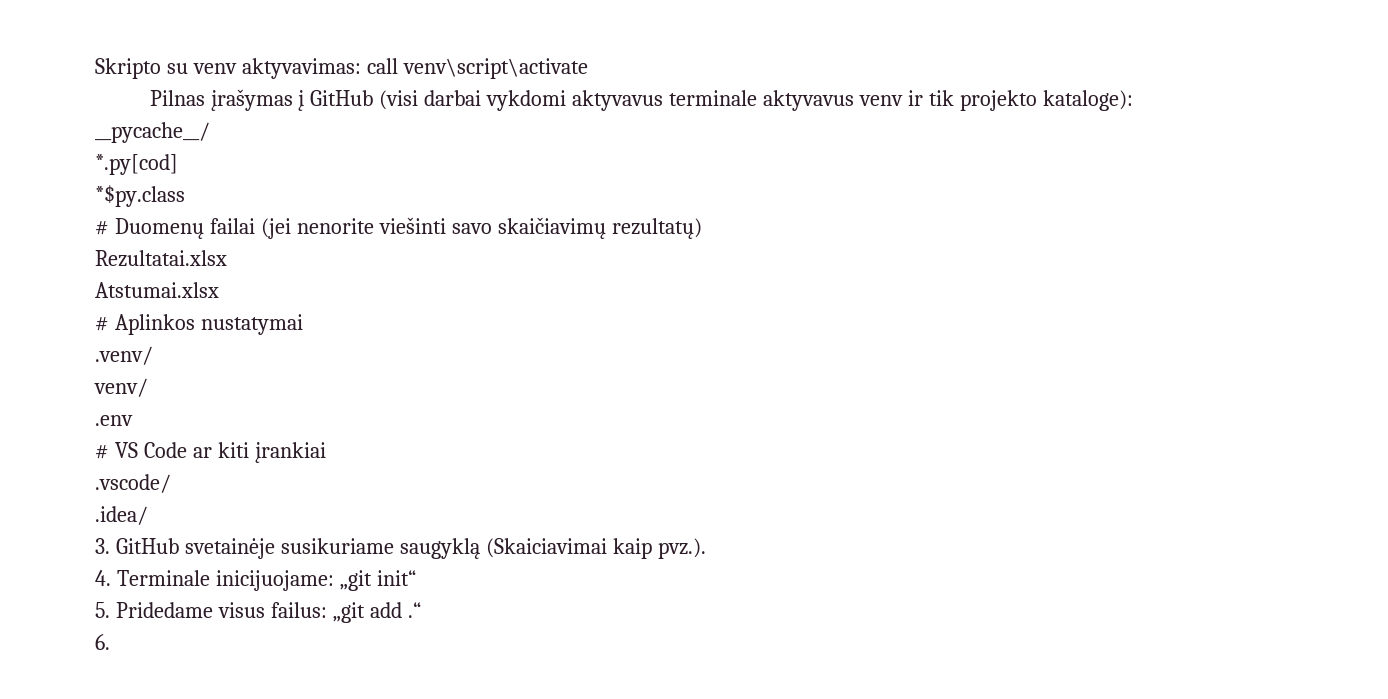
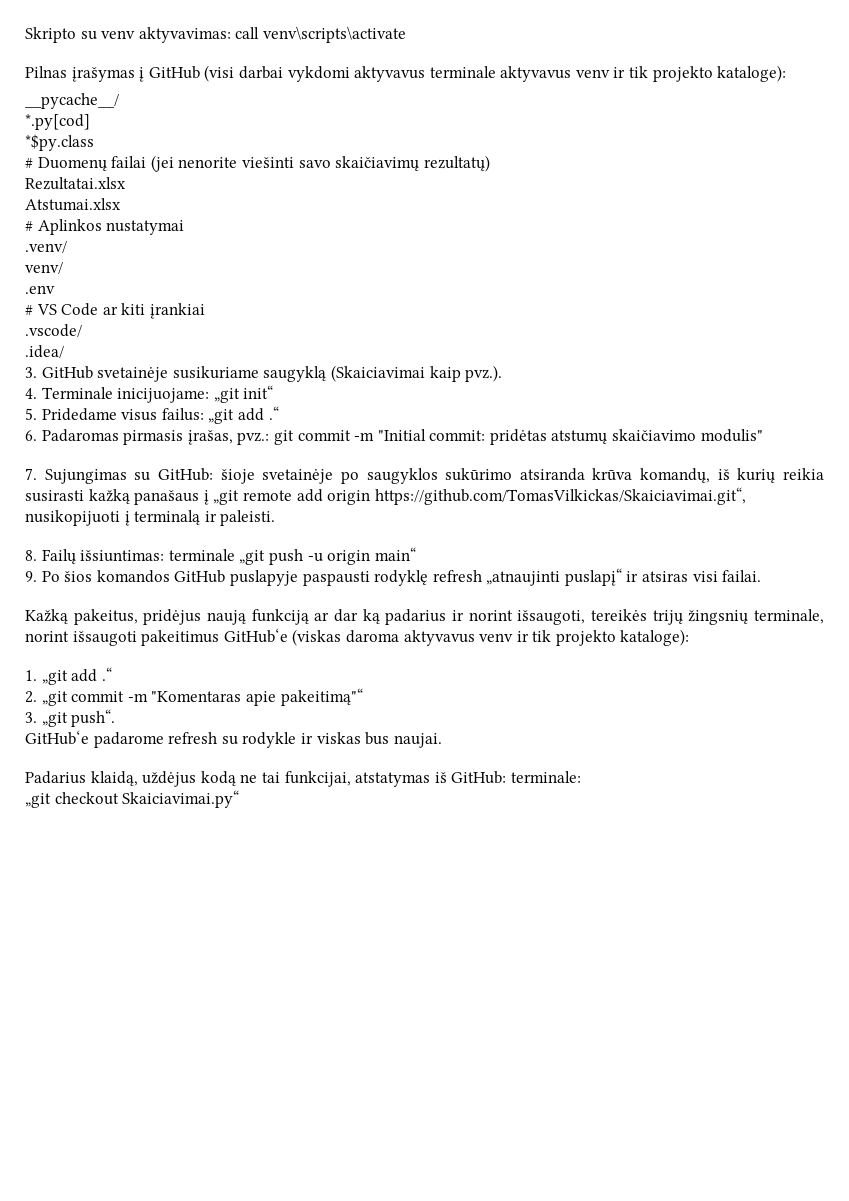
- Skripto su venv aktyvavimas: call venv\script\activate
+ Skripto su venv aktyvavimas: call venv\scripts\activate
- 6.
+ 6. Padaromas pirmasis įrašas, pvz.: git commit -m "Initial commit: pridėtas atstumų skaičiavimo modulis"
+ 7. Sujungimas su GitHub: šioje svetainėje po saugyklos sukūrimo atsiranda krūva komandų, iš kurių reikia susirasti kažką panašaus į „git remote add origin https://github.com/TomasVilkickas/Skaiciavimai.git“, nusikopijuoti į terminalą ir paleisti.
+ 8. Failų išsiuntimas: terminale „git push -u origin main“
+ 9. Po šios komandos GitHub puslapyje paspausti rodyklę refresh „atnaujinti puslapį“ ir atsiras visi failai.
+ Kažką pakeitus, pridėjus naują funkciją ar dar ką padarius ir norint išsaugoti, tereikės trijų žingsnių terminale, norint išsaugoti pakeitimus GitHub‘e (viskas daroma aktyvavus venv ir tik projekto kataloge):
+ 1. „git add .“
+ 2. „git commit -m "Komentaras apie pakeitimą"“
+ 3. „git push“.
+ GitHub‘e padarome refresh su rodykle ir viskas bus naujai.
+ Padarius klaidą, uždėjus kodą ne tai funkcijai, atstatymas iš GitHub: terminale:
+ „git checkout Skaiciavimai.py“

